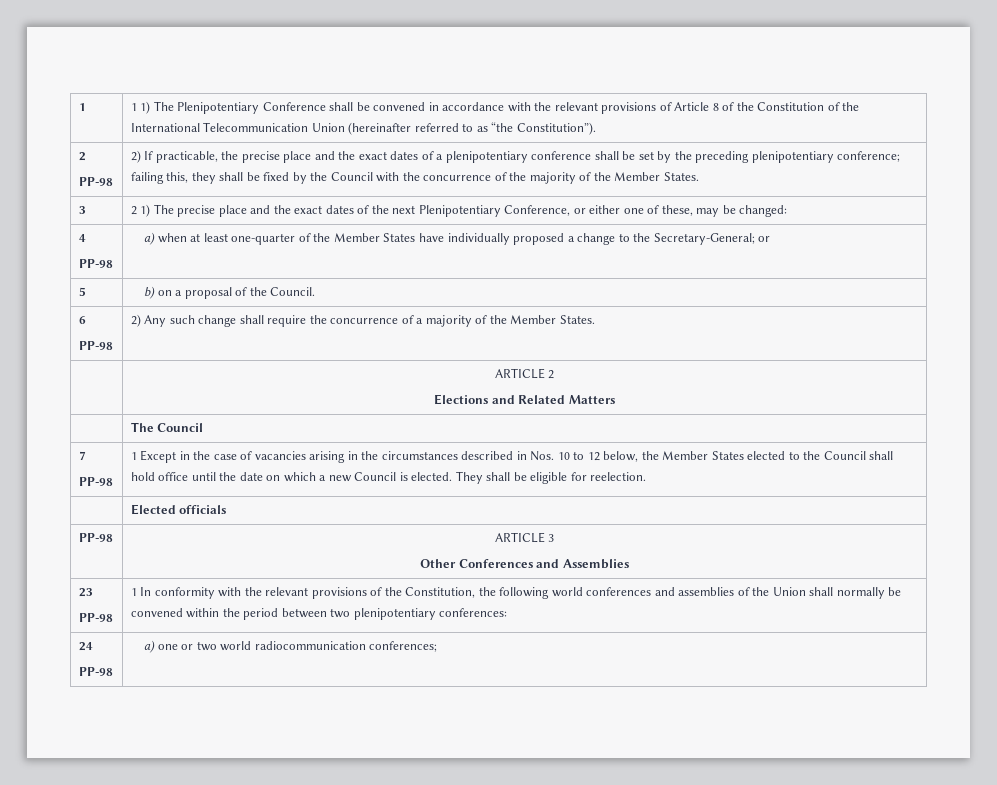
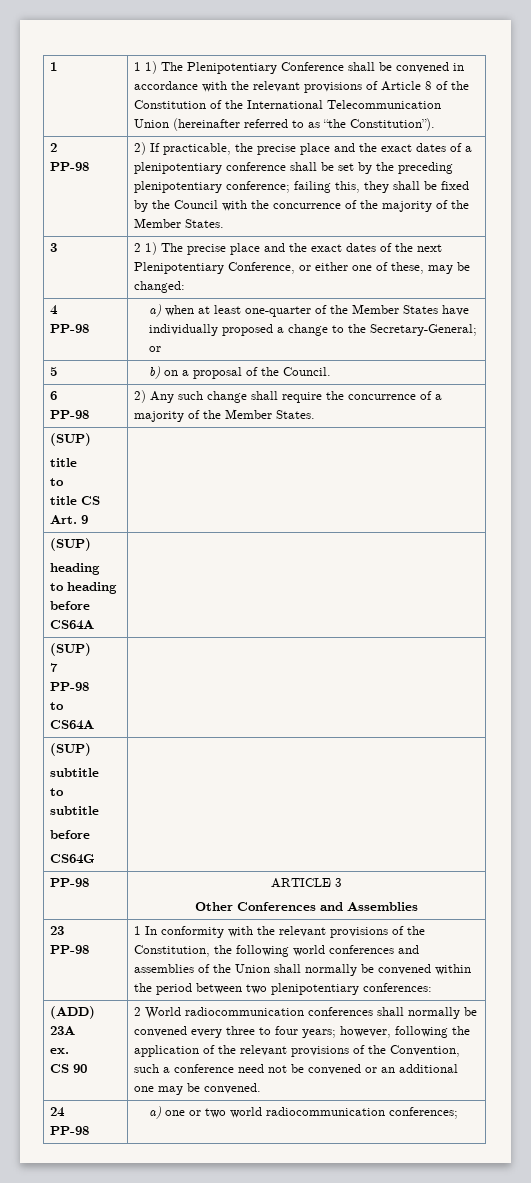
  6
  PP-98 | 2) Any such change shall require the concurrence of a majority of the Member States.
- | ARTICLE 2
- Elections and Related Matters
- | The Council
+ (SUP)
+ title
+ to
+ title CS Art. 9 |
+ (SUP)
+ heading
+ to heading before CS64A |
+ (SUP)
  7
- PP-98 | 1 Except in the case of vacancies arising in the circumstances described in Nos. 10 to 12 below, the Member States elected to the Council shall hold office until the date on which a new Council is elected. They shall be eligible for reelection.
- | Elected officials
+ PP-98
+ to
+ CS64A |
+ (SUP)
+ subtitle
+ to
+ subtitle
+ before
+ CS64G |
+ (ADD) 23A
+ ex.
+ CS 90 | 2 World radiocommunication conferences shall normally be convened every three to four years; however, following the application of the relevant provisions of the Convention, such a conference need not be convened or an additional one may be convened.

